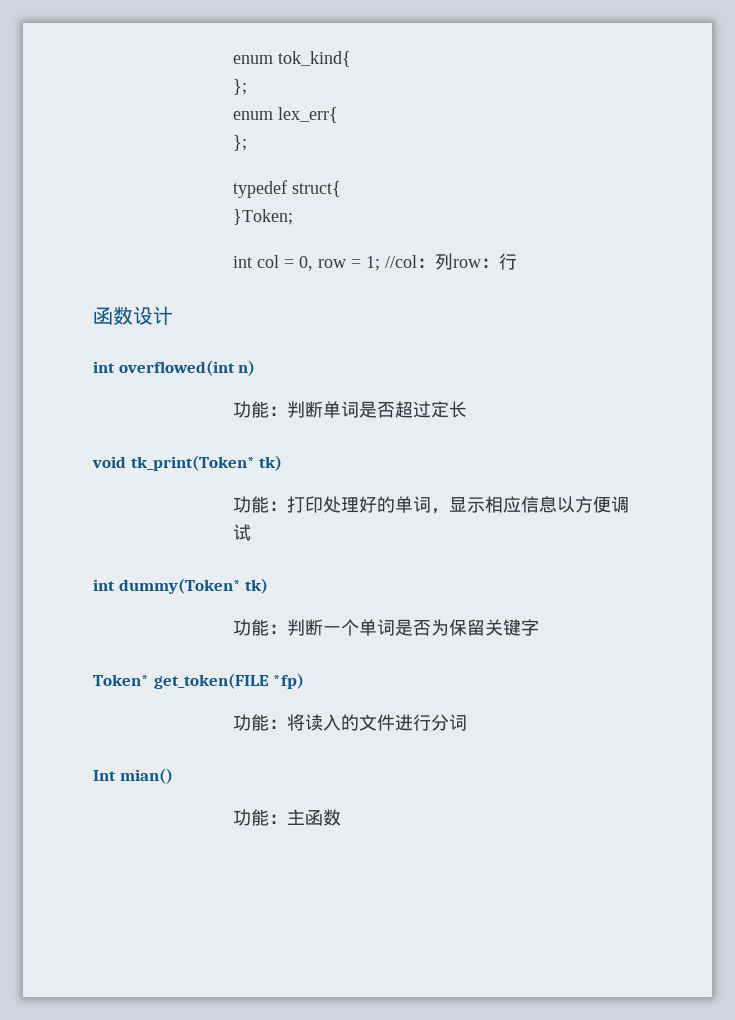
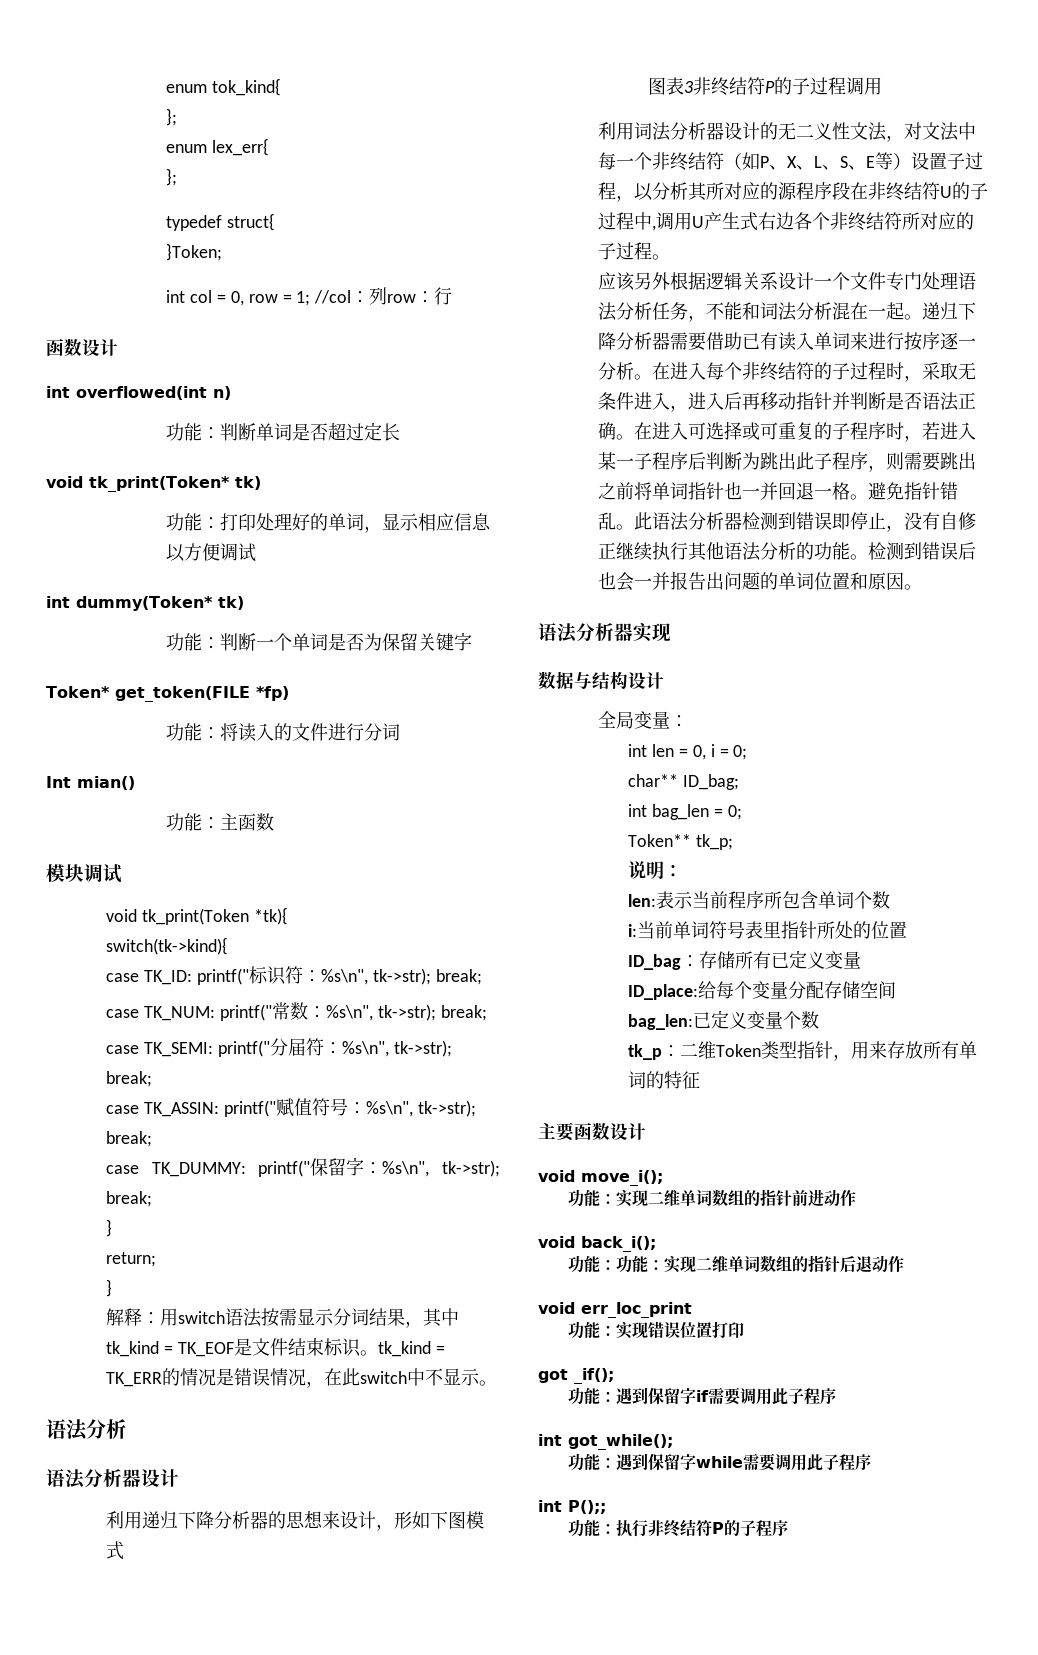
+ 模块调试
+ void tk_print(Token *tk){
+ switch(tk->kind){
+ case TK_ID: printf("标识符：%s\n", tk->str); break;
+ case TK_NUM: printf("常数：%s\n", tk->str); break;
+ case TK_SEMI: printf("分届符：%s\n", tk->str); break;
+ case TK_ASSIN: printf("赋值符号：%s\n", tk->str); break;
+ case TK_DUMMY: printf("保留字：%s\n", tk->str); break;
+ }
+ return;
+ }
+ 解释：用switch语法按需显示分词结果，其中tk_kind = TK_EOF是文件结束标识。tk_kind = TK_ERR的情况是错误情况，在此switch中不显示。
+ 语法分析
+ 语法分析器设计
+ 利用递归下降分析器的思想来设计，形如下图模式
+ 图表3非终结符P的子过程调用
+ 利用词法分析器设计的无二义性文法，对文法中每一个非终结符（如P、X、L、S、E等）设置子过程，以分析其所对应的源程序段在非终结符U的子过程中,调用U产生式右边各个非终结符所对应的子过程。
+ 应该另外根据逻辑关系设计一个文件专门处理语法分析任务，不能和词法分析混在一起。递归下降分析器需要借助已有读入单词来进行按序逐一分析。在进入每个非终结符的子过程时，采取无条件进入，进入后再移动指针并判断是否语法正确。在进入可选择或可重复的子程序时，若进入某一子程序后判断为跳出此子程序，则需要跳出之前将单词指针也一并回退一格。避免指针错乱。此语法分析器检测到错误即停止，没有自修正继续执行其他语法分析的功能。检测到错误后也会一并报告出问题的单词位置和原因。
+ 语法分析器实现
+ 数据与结构设计
+ 全局变量：
+ int len = 0, i = 0;
+ char** ID_bag;
+ int bag_len = 0;
+ Token** tk_p;
+ 说明：
+ len:表示当前程序所包含单词个数
+ i:当前单词符号表里指针所处的位置
+ ID_bag：存储所有已定义变量
+ ID_place:给每个变量分配存储空间
+ bag_len:已定义变量个数
+ tk_p：二维Token类型指针，用来存放所有单词的特征
+ 主要函数设计
+ void move_i();
+ 功能：实现二维单词数组的指针前进动作
+ void back_i();
+ 功能：功能：实现二维单词数组的指针后退动作
+ void err_loc_print
+ 功能：实现错误位置打印
+ got _if();
+ 功能：遇到保留字if需要调用此子程序
+ int got_while();
+ 功能：遇到保留字while需要调用此子程序
+ int P();;
+ 功能：执行非终结符P的子程序

